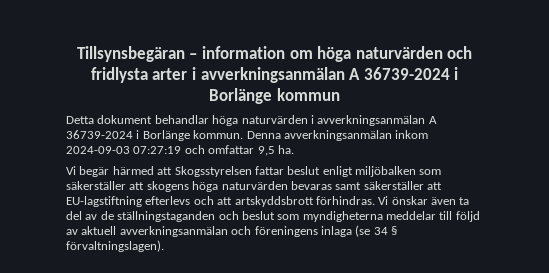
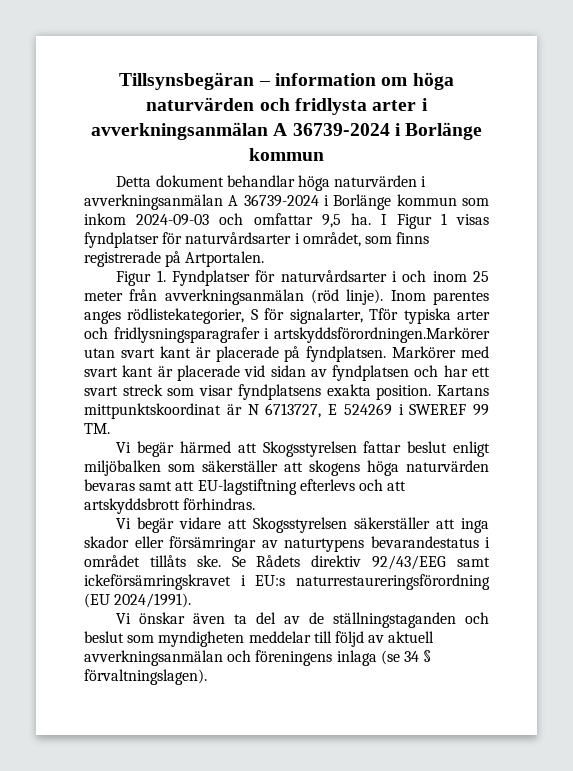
- Detta dokument behandlar höga naturvärden i avverkningsanmälan A 36739-2024 i Borlänge kommun. Denna avverkningsanmälan inkom 2024-09-03 07:27:19 och omfattar 9,5 ha.
+ Detta dokument behandlar höga naturvärden i avverkningsanmälan A 36739-2024 i Borlänge kommun som inkom 2024-09-03 och omfattar 9,5 ha. I Figur 1 visas fyndplatser för naturvårdsarter i området, som finns registrerade på Artportalen.
+ Figur 1. Fyndplatser för naturvårdsarter i och inom 25 meter från avverkningsanmälan (röd linje). Inom parentes anges rödlistekategorier, S för signalarter, Tför typiska arter och fridlysningsparagrafer i artskyddsförordningen.Markörer utan svart kant är placerade på fyndplatsen. Markörer med svart kant är placerade vid sidan av fyndplatsen och har ett svart streck som visar fyndplatsens exakta position. Kartans mittpunktskoordinat är N 6713727, E 524269 i SWEREF 99 TM.
- Vi begär härmed att Skogsstyrelsen fattar beslut enligt miljöbalken som säkerställer att skogens höga naturvärden bevaras samt säkerställer att EU-lagstiftning efterlevs och att artskyddsbrott förhindras. Vi önskar även ta del av de ställningstaganden och beslut som myndigheterna meddelar till följd av aktuell avverkningsanmälan och föreningens inlaga (se 34 § förvaltningslagen).
+ Vi begär härmed att Skogsstyrelsen fattar beslut enligt miljöbalken som säkerställer att skogens höga naturvärden bevaras samt att EU-lagstiftning efterlevs och att artskyddsbrott förhindras.
+ Vi begär vidare att Skogsstyrelsen säkerställer att inga skador eller försämringar av naturtypens bevarandestatus i området tillåts ske. Se Rådets direktiv 92/43/EEG samt ickeförsämringskravet i EU:s naturrestaureringsförordning (EU 2024/1991).
+ Vi önskar även ta del av de ställningstaganden och beslut som myndigheten meddelar till följd av aktuell avverkningsanmälan och föreningens inlaga (se 34 § förvaltningslagen).

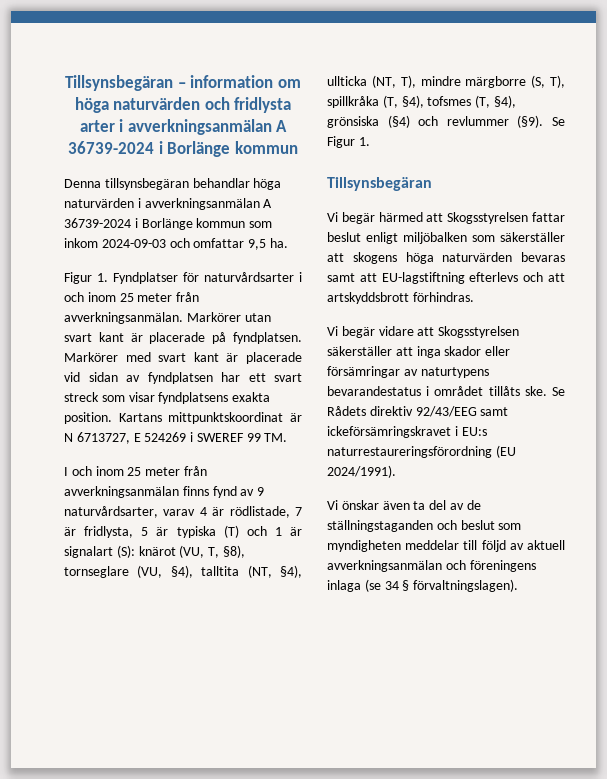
- Detta dokument behandlar höga naturvärden i avverkningsanmälan A 36739-2024 i Borlänge kommun som inkom 2024-09-03 och omfattar 9,5 ha. I Figur 1 visas fyndplatser för naturvårdsarter i området, som finns registrerade på Artportalen.
+ Denna tillsynsbegäran behandlar höga naturvärden i avverkningsanmälan A 36739-2024 i Borlänge kommun som inkom 2024-09-03 och omfattar 9,5 ha.
- Figur 1. Fyndplatser för naturvårdsarter i och inom 25 meter från avverkningsanmälan (röd linje). Inom parentes anges rödlistekategorier, S för signalarter, Tför typiska arter och fridlysningsparagrafer i artskyddsförordningen.Markörer utan svart kant är placerade på fyndplatsen.
+ Figur 1. Fyndplatser för naturvårdsarter i och inom 25 meter från avverkningsanmälan. Markörer utan svart kant är placerade på fyndplatsen.
- Markörer med svart kant är placerade vid sidan av fyndplatsen och har ett svart streck som visar fyndplatsens exakta position.
+ Markörer med svart kant är placerade vid sidan av fyndplatsen har ett svart streck som visar fyndplatsens exakta position.
+ I och inom 25 meter från avverkningsanmälan finns fynd av 9 naturvårdsarter, varav 4 är rödlistade, 7 är fridlysta, 5 är typiska (T) och 1 är signalart (S): knärot (VU, T, §8), tornseglare (VU, §4), talltita (NT, §4), ullticka (NT, T), mindre märgborre (S, T), spillkråka (T, §4), tofsmes (T, §4), grönsiska (§4) och revlummer (§9). Se Figur 1.
+ Tillsynsbegäran

